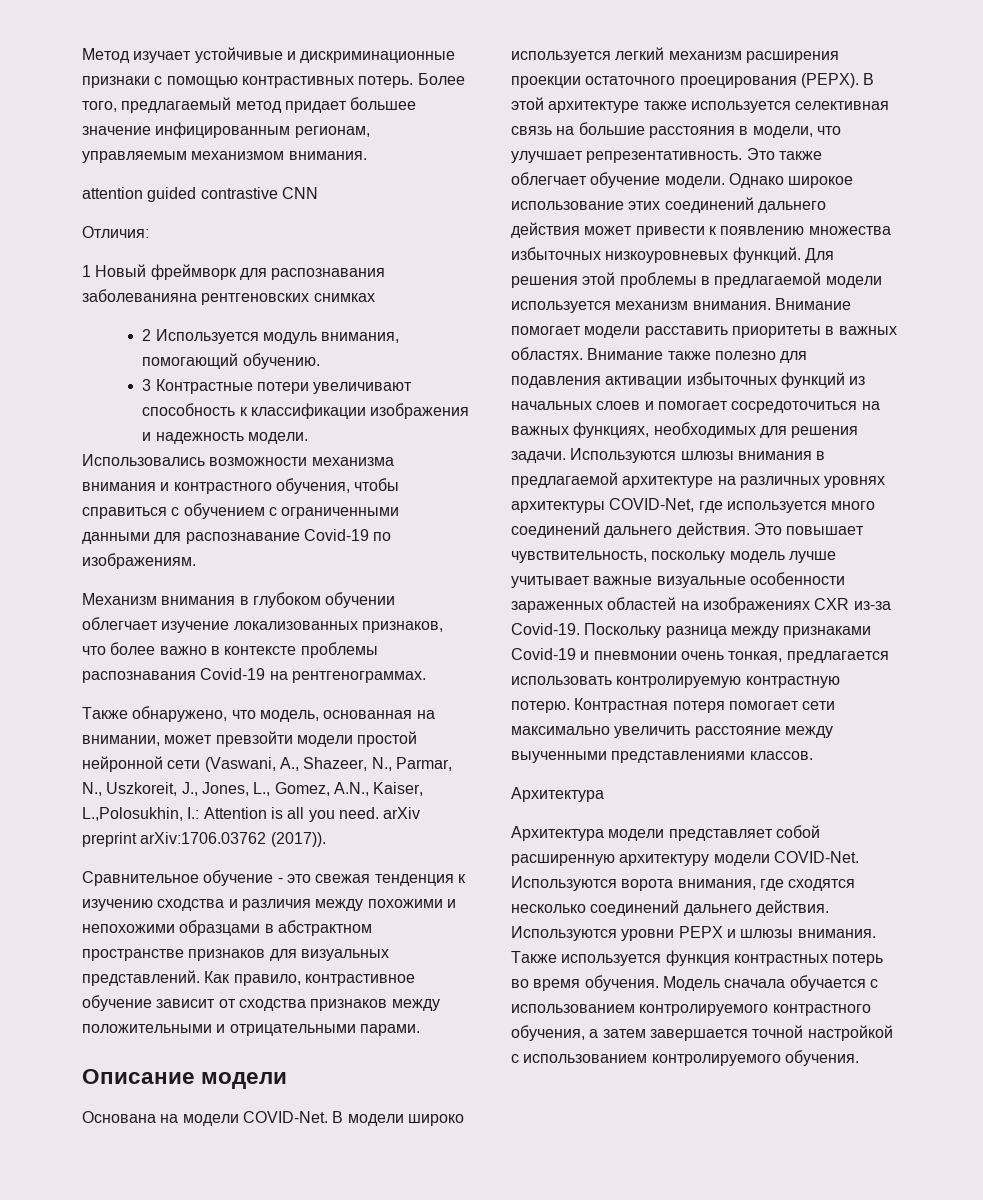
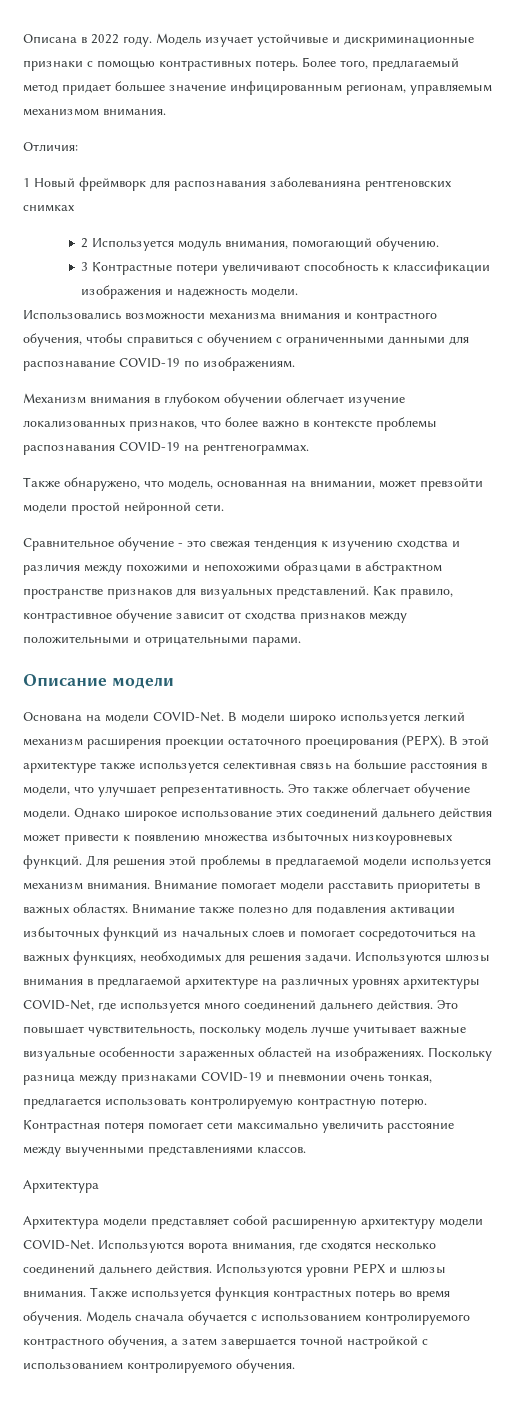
- Метод изучает устойчивые и дискриминационные признаки с помощью контрастивных потерь.
+ Описана в 2022 году. Модель изучает устойчивые и дискриминационные признаки с помощью контрастивных потерь.
- attention guided contrastive CNN
- Использовались возможности механизма внимания и контрастного обучения, чтобы справиться с обучением с ограниченными данными для распознавание Covid-19 по изображениям.
+ Использовались возможности механизма внимания и контрастного обучения, чтобы справиться с обучением с ограниченными данными для распознавание COVID-19 по изображениям.
- Механизм внимания в глубоком обучении облегчает изучение локализованных признаков, что более важно в контексте проблемы распознавания Covid-19 на рентгенограммах.
+ Механизм внимания в глубоком обучении облегчает изучение локализованных признаков, что более важно в контексте проблемы распознавания COVID-19 на рентгенограммах.
- Также обнаружено, что модель, основанная на внимании, может превзойти модели простой нейронной сети (Vaswani, A., Shazeer, N., Parmar, N., Uszkoreit, J., Jones, L., Gomez, A.N., Kaiser, L.,Polosukhin, I.: Attention is all you need. arXiv preprint arXiv:1706.03762 (2017)).
+ Также обнаружено, что модель, основанная на внимании, может превзойти модели простой нейронной сети.
- Это повышает чувствительность, поскольку модель лучше учитывает важные визуальные особенности зараженных областей на изображениях CXR из-за Covid-19.
+ Это повышает чувствительность, поскольку модель лучше учитывает важные визуальные особенности зараженных областей на изображениях.
- Поскольку разница между признаками Covid-19 и пневмонии очень тонкая, предлагается использовать контролируемую контрастную потерю.
+ Поскольку разница между признаками COVID-19 и пневмонии очень тонкая, предлагается использовать контролируемую контрастную потерю.

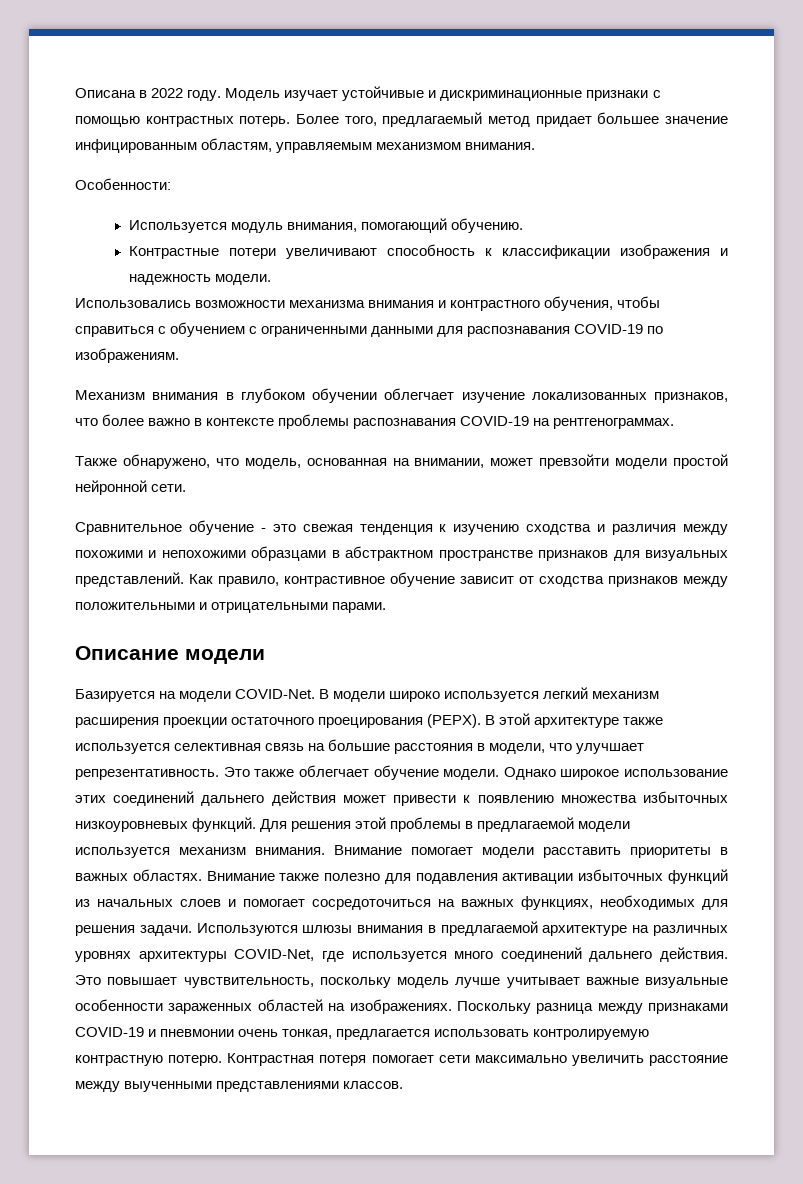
- Модель изучает устойчивые и дискриминационные признаки с помощью контрастивных потерь.
+ Модель изучает устойчивые и дискриминационные признаки с помощью контрастных потерь.
- Более того, предлагаемый метод придает большее значение инфицированным регионам, управляемым механизмом внимания.
+ Более того, предлагаемый метод придает большее значение инфицированным областям, управляемым механизмом внимания.
- Отличия:
- 1 Новый фреймворк для распознавания заболеванияна рентгеновских снимках
- 2 Используется модуль внимания, помогающий обучению.
+ Особенности:
+ Используется модуль внимания, помогающий обучению.
- 3 Контрастные потери увеличивают способность к классификации изображения и надежность модели.
+ Контрастные потери увеличивают способность к классификации изображения и надежность модели.
- Использовались возможности механизма внимания и контрастного обучения, чтобы справиться с обучением с ограниченными данными для распознавание COVID-19 по изображениям.
+ Использовались возможности механизма внимания и контрастного обучения, чтобы справиться с обучением с ограниченными данными для распознавания COVID-19 по изображениям.
- Основана на модели COVID-Net.
+ Базируется на модели COVID-Net.
  Контрастная потеря помогает сети максимально увеличить расстояние между выученными представлениями классов.
- Архитектура
- Архитектура модели представляет собой расширенную архитектуру модели COVID-Net. Используются ворота внимания, где сходятся несколько соединений дальнего действия. Используются уровни PEPX и шлюзы внимания. Также используется функция контрастных потерь во время обучения. Модель сначала обучается с использованием контролируемого контрастного обучения, а затем завершается точной настройкой с использованием контролируемого обучения.

